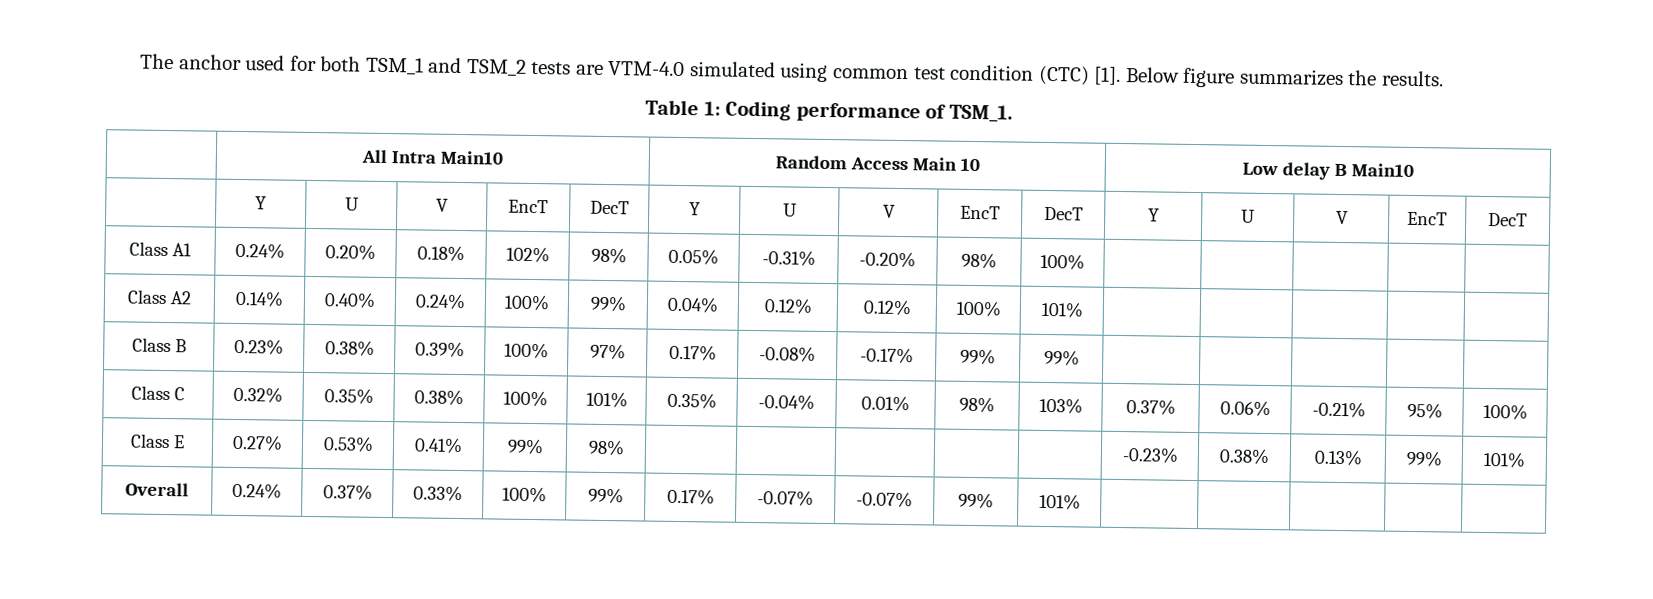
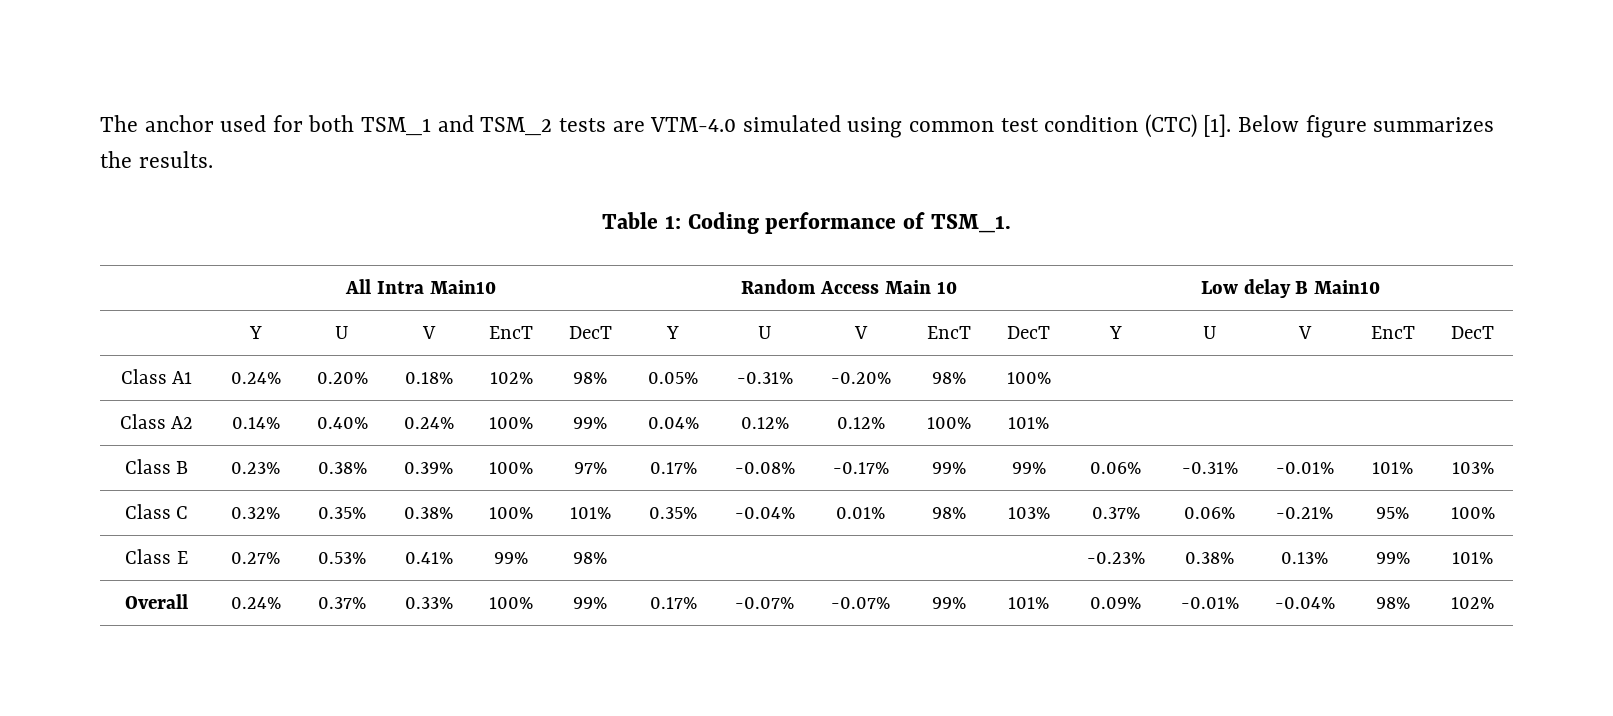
- Class B | 0.23% | 0.38% | 0.39% | 100% | 97% | 0.17% | -0.08% | -0.17% | 99% | 99% | | | | |
+ Class B | 0.23% | 0.38% | 0.39% | 100% | 97% | 0.17% | -0.08% | -0.17% | 99% | 99% | 0.06% | -0.31% | -0.01% | 101% | 103%
- Overall | 0.24% | 0.37% | 0.33% | 100% | 99% | 0.17% | -0.07% | -0.07% | 99% | 101% | | | | |
+ Overall | 0.24% | 0.37% | 0.33% | 100% | 99% | 0.17% | -0.07% | -0.07% | 99% | 101% | 0.09% | -0.01% | -0.04% | 98% | 102%

